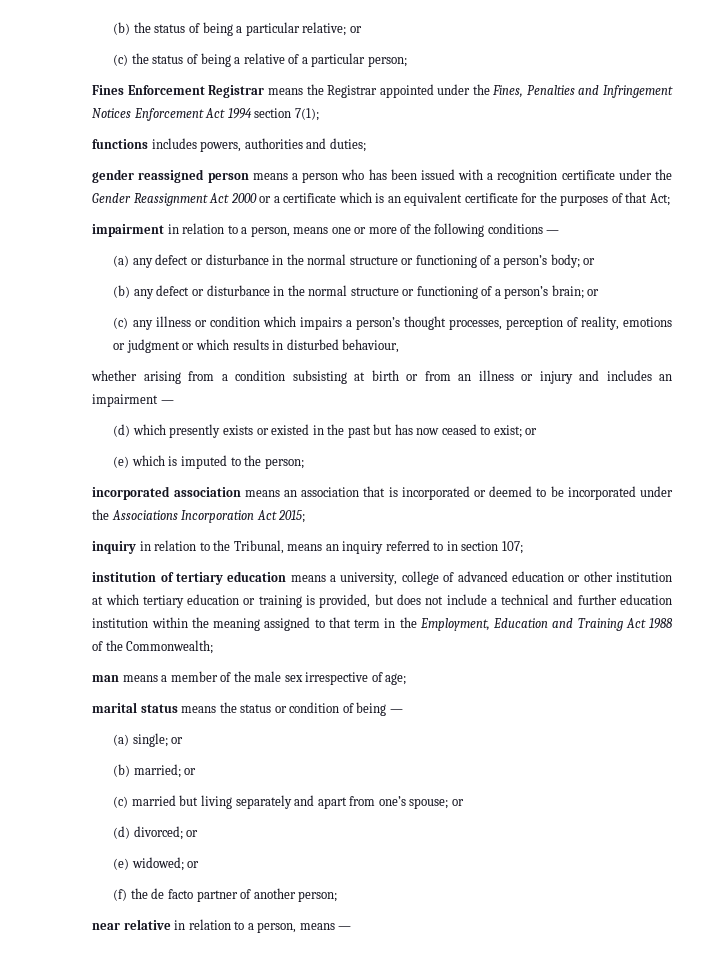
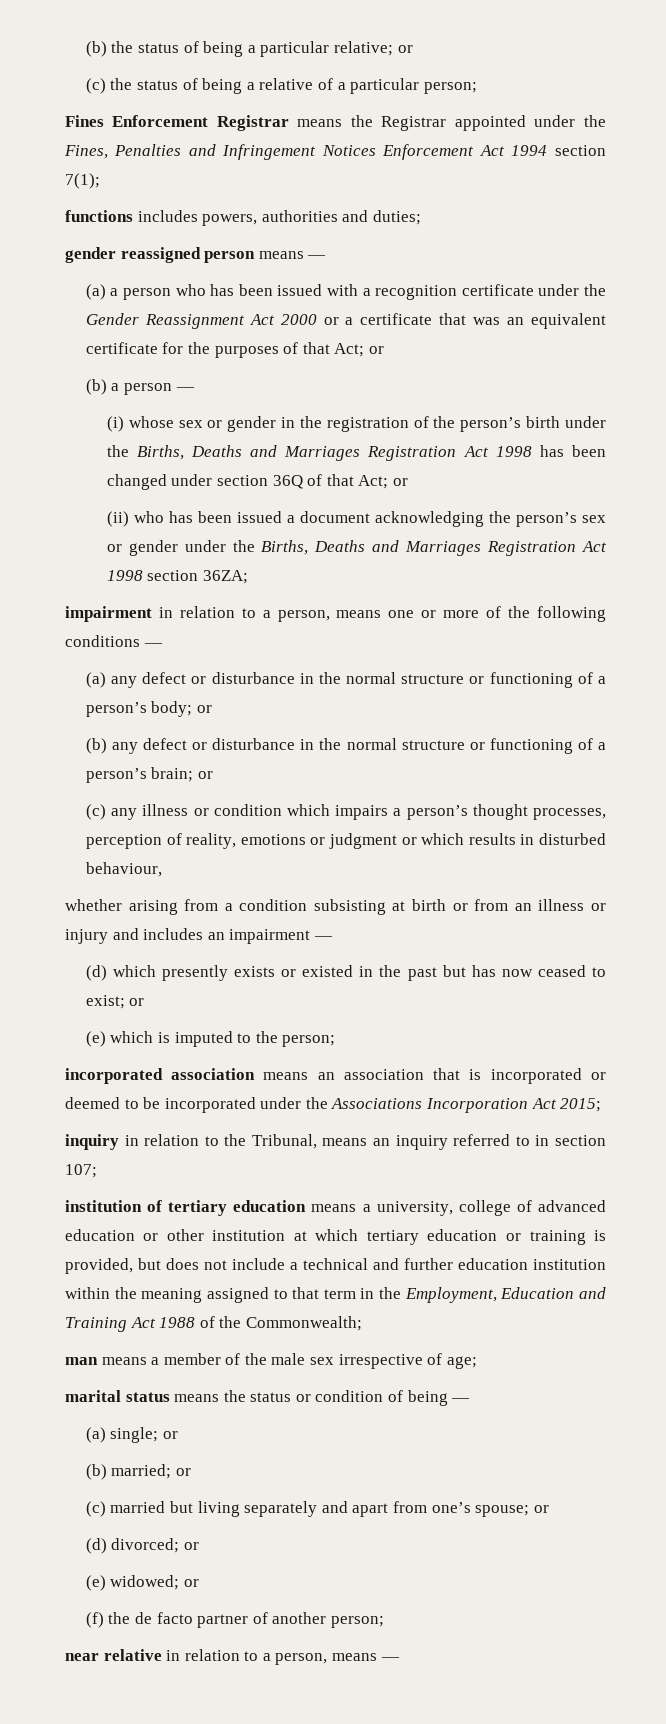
- gender reassigned person means a person who has been issued with a recognition certificate under the Gender Reassignment Act 2000 or a certificate which is an equivalent certificate for the purposes of that Act;
+ gender reassigned person means —
+ (a) a person who has been issued with a recognition certificate under the Gender Reassignment Act 2000 or a certificate that was an equivalent certificate for the purposes of that Act; or
+ (b) a person —
+ (i) whose sex or gender in the registration of the person’s birth under the Births, Deaths and Marriages Registration Act 1998 has been changed under section 36Q of that Act; or
+ (ii) who has been issued a document acknowledging the person’s sex or gender under the Births, Deaths and Marriages Registration Act 1998 section 36ZA;

